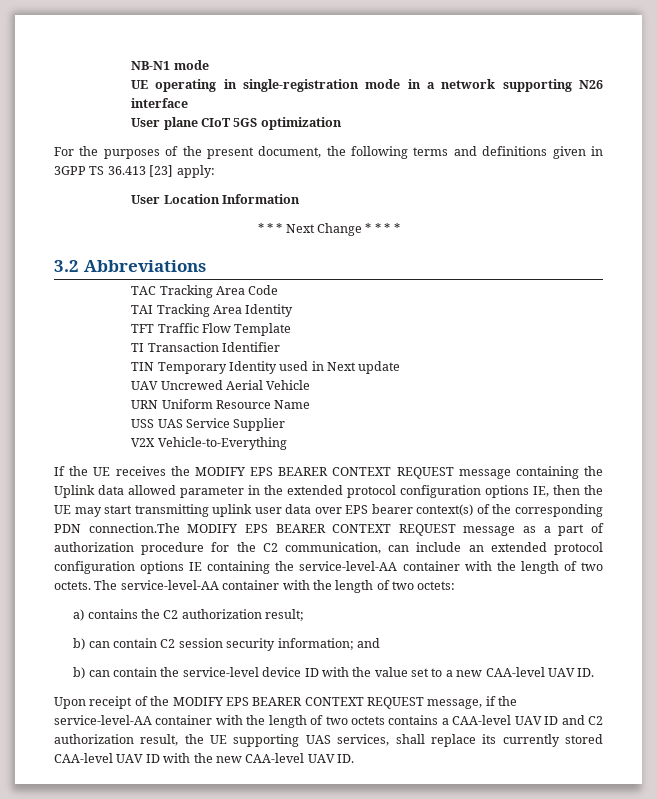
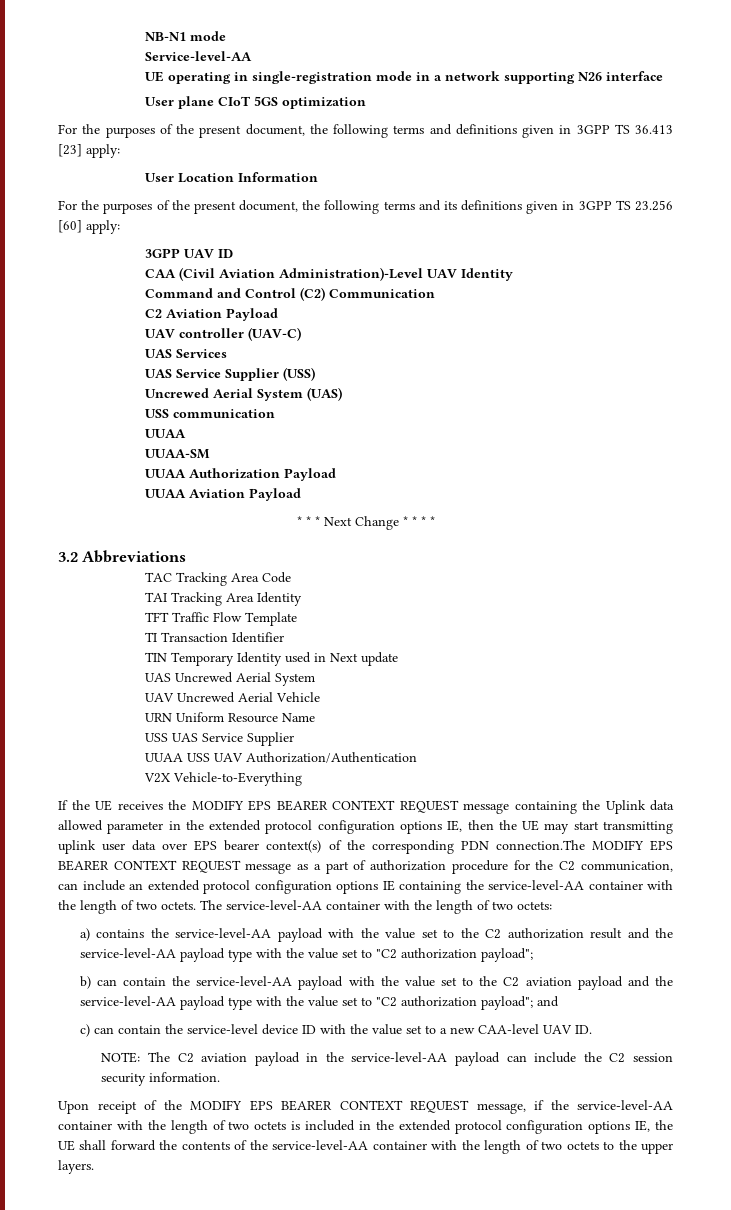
+ Service-level-AA
+ For the purposes of the present document, the following terms and its definitions given in 3GPP TS 23.256 [60] apply:
+ 3GPP UAV ID
+ CAA (Civil Aviation Administration)-Level UAV Identity
+ Command and Control (C2) Communication
+ C2 Aviation Payload
+ UAV controller (UAV-C)
+ UAS Services
+ UAS Service Supplier (USS)
+ Uncrewed Aerial System (UAS)
+ USS communication
+ UUAA
+ UUAA-SM
+ UUAA Authorization Payload
+ UUAA Aviation Payload
+ UAS Uncrewed Aerial System
+ UUAA USS UAV Authorization/Authentication
- a) contains the C2 authorization result;
- b) can contain C2 session security information; and
+ a) contains the service-level-AA payload with the value set to the C2 authorization result and the service-level-AA payload type with the value set to "C2 authorization payload";
+ b) can contain the service-level-AA payload with the value set to the C2 aviation payload and the service-level-AA payload type with the value set to "C2 authorization payload"; and
- b) can contain the service-level device ID with the value set to a new CAA-level UAV ID.
+ c) can contain the service-level device ID with the value set to a new CAA-level UAV ID.
+ NOTE: The C2 aviation payload in the service-level-AA payload can include the C2 session security information.
- Upon receipt of the MODIFY EPS BEARER CONTEXT REQUEST message, if the service-level-AA container with the length of two octets contains a CAA-level UAV ID and C2 authorization result, the UE supporting UAS services, shall replace its currently stored CAA-level UAV ID with the new CAA-level UAV ID.
+ Upon receipt of the MODIFY EPS BEARER CONTEXT REQUEST message, if the service-level-AA container with the length of two octets is included in the extended protocol configuration options IE, the UE shall forward the contents of the service-level-AA container with the length of two octets to the upper layers.

